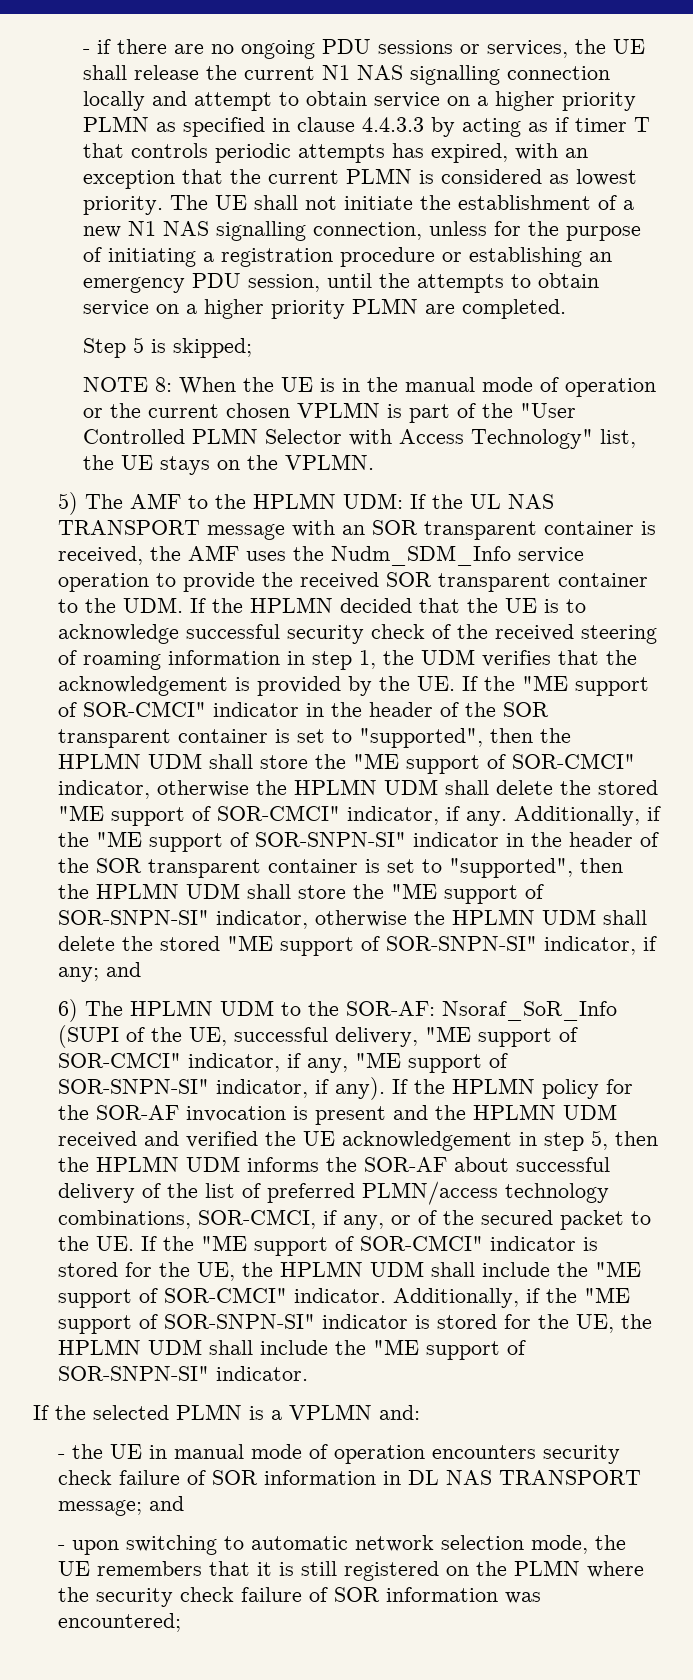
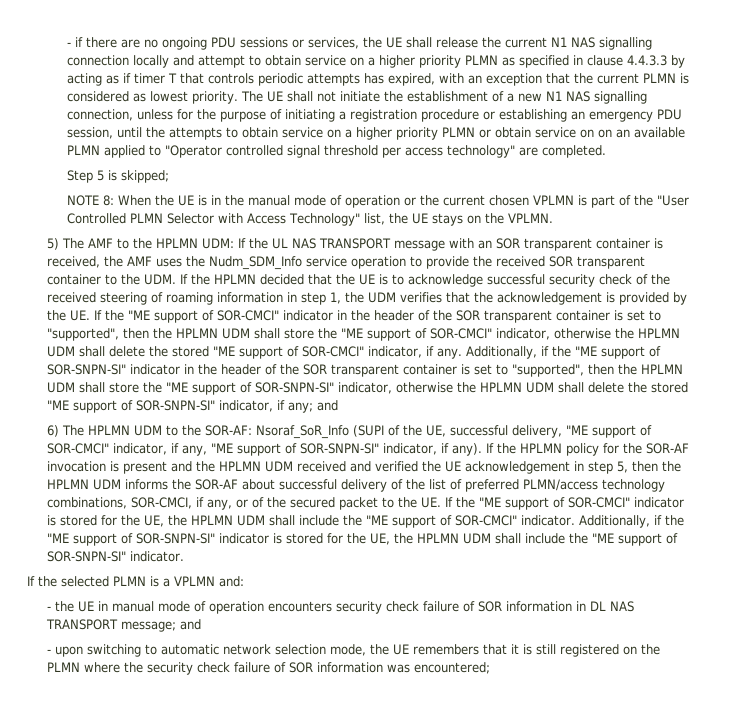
- The UE shall not initiate the establishment of a new N1 NAS signalling connection, unless for the purpose of initiating a registration procedure or establishing an emergency PDU session, until the attempts to obtain service on a higher priority PLMN are completed.
+ The UE shall not initiate the establishment of a new N1 NAS signalling connection, unless for the purpose of initiating a registration procedure or establishing an emergency PDU session, until the attempts to obtain service on a higher priority PLMN or obtain service on on an available PLMN applied to "Operator controlled signal threshold per access technology" are completed.

